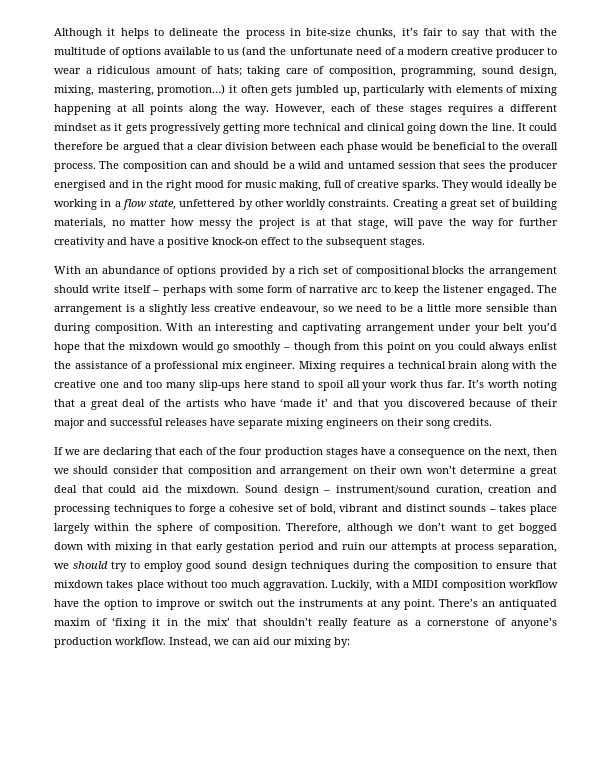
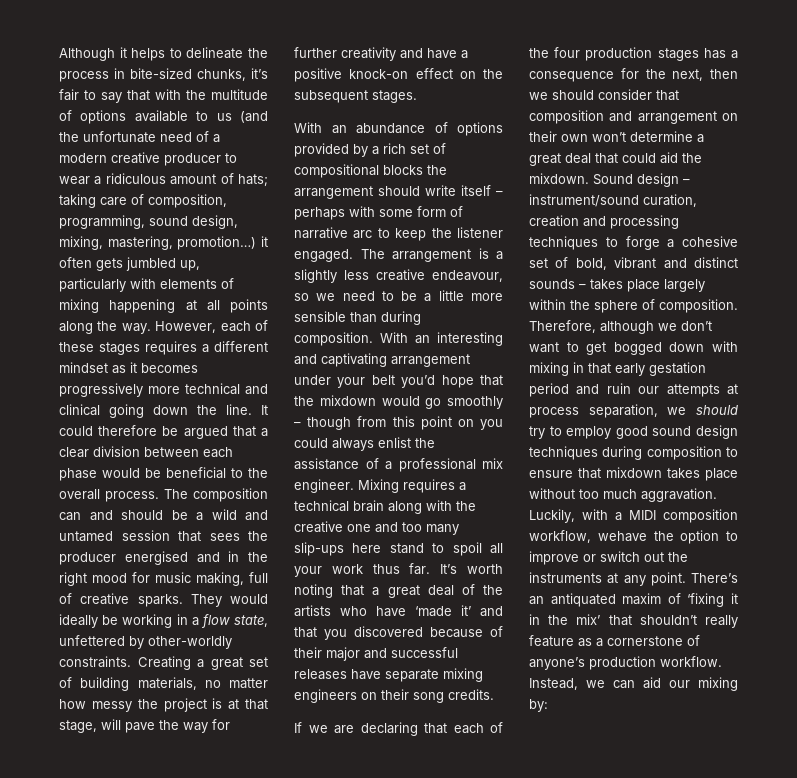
- Although it helps to delineate the process in bite-size chunks, it’s fair to say that with the multitude of options available to us (and the unfortunate need of a modern creative producer to wear a ridiculous amount of hats;
+ Although it helps to delineate the process in bite-sized chunks, it’s fair to say that with the multitude of options available to us (and the unfortunate need of a modern creative producer to wear a ridiculous amount of hats;
- However, each of these stages requires a different mindset as it gets progressively getting more technical and clinical going down the line.
+ However, each of these stages requires a different mindset as it becomes progressively more technical and clinical going down the line.
- They would ideally be working in a flow state, unfettered by other worldly constraints.
+ They would ideally be working in a flow state, unfettered by other-worldly constraints.
- Creating a great set of building materials, no matter how messy the project is at that stage, will pave the way for further creativity and have a positive knock-on effect to the subsequent stages.
+ Creating a great set of building materials, no matter how messy the project is at that stage, will pave the way for further creativity and have a positive knock-on effect on the subsequent stages.
- If we are declaring that each of the four production stages have a consequence on the next, then we should consider that composition and arrangement on their own won’t determine a great deal that could aid the mixdown.
+ If we are declaring that each of the four production stages has a consequence for the next, then we should consider that composition and arrangement on their own won’t determine a great deal that could aid the mixdown.
- Therefore, although we don’t want to get bogged down with mixing in that early gestation period and ruin our attempts at process separation, we should try to employ good sound design techniques during the composition to ensure that mixdown takes place without too much aggravation.
+ Therefore, although we don’t want to get bogged down with mixing in that early gestation period and ruin our attempts at process separation, we should try to employ good sound design techniques during composition to ensure that mixdown takes place without too much aggravation.
- Luckily, with a MIDI composition workflow have the option to improve or switch out the instruments at any point.
+ Luckily, with a MIDI composition workflow, wehave the option to improve or switch out the instruments at any point.

